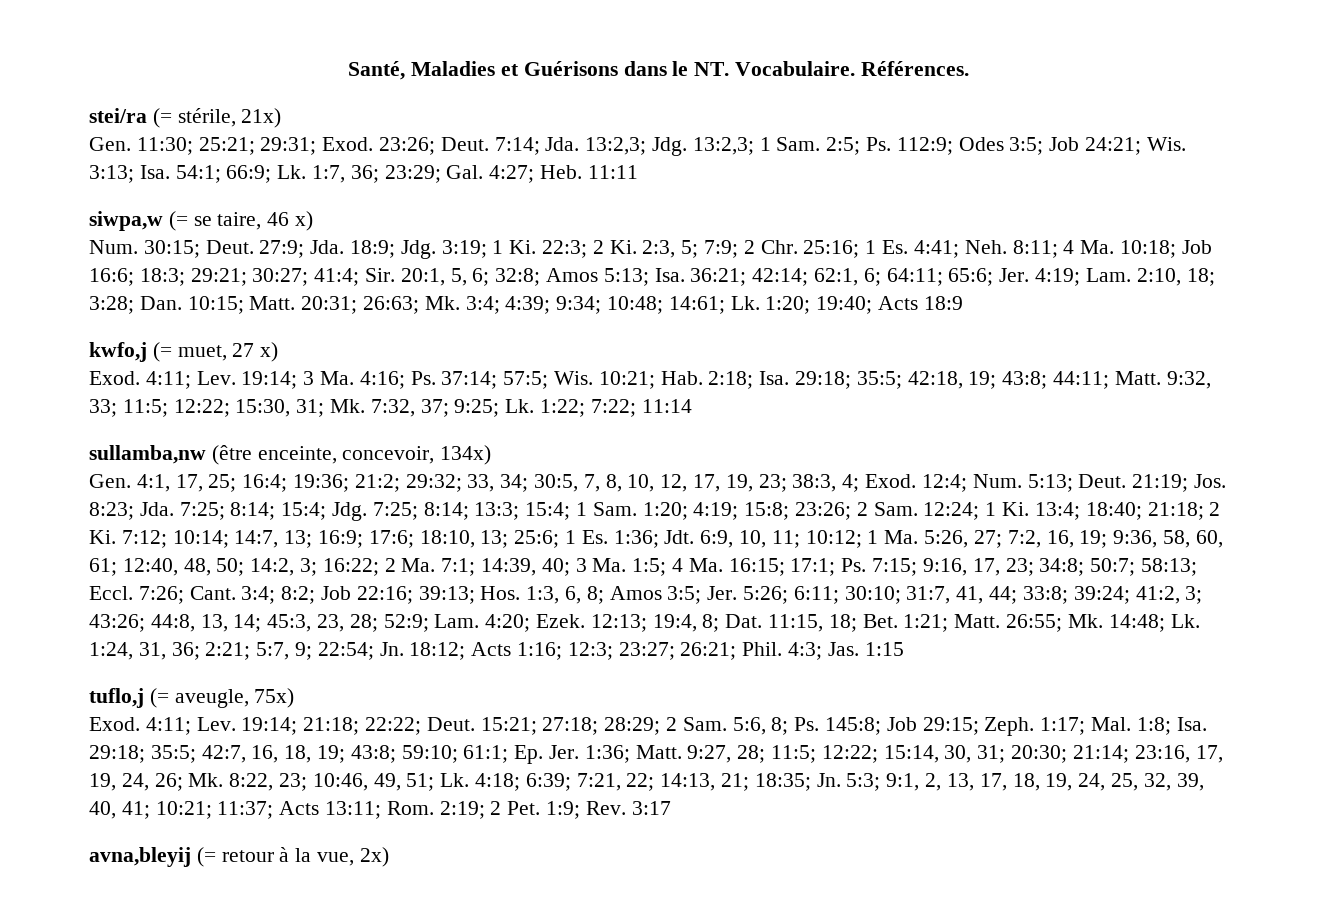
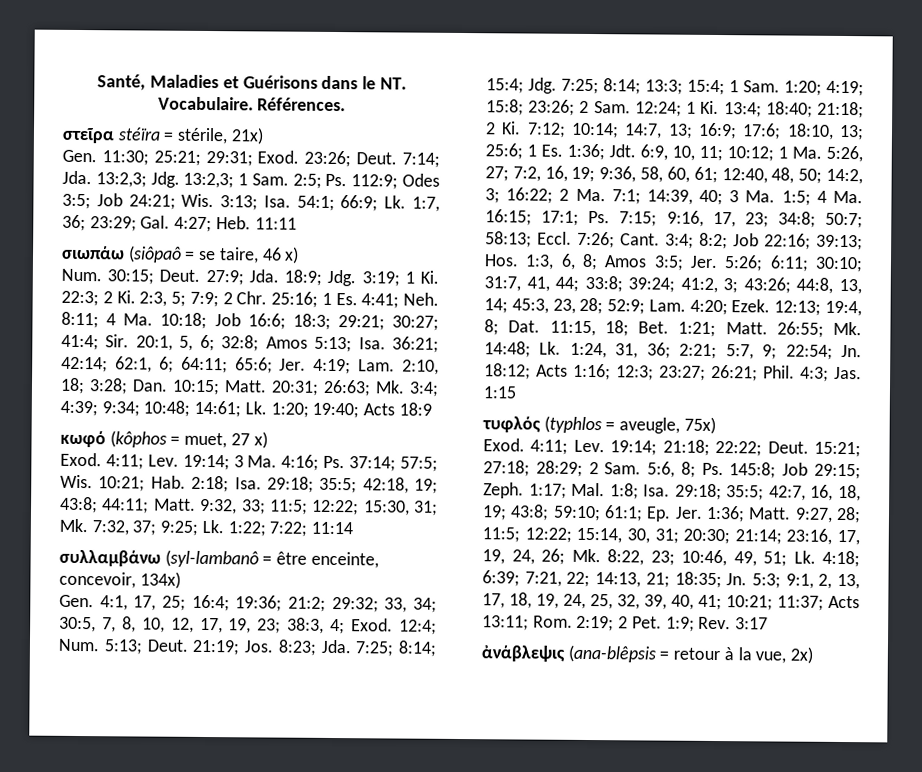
- stei/ra (= stérile, 21x)
+ στεῖρα stéïra = stérile, 21x)
- siwpa,w (= se taire, 46 x)
+ σιωπάω (siôpaô = se taire, 46 x)
- kwfo,j (= muet, 27 x)
+ κωφό (kôphos = muet, 27 x)
- sullamba,nw (être enceinte, concevoir, 134x)
+ συλλαμβάνω (syl-lambanô = être enceinte, concevoir, 134x)
- tuflo,j (= aveugle, 75x)
+ τυφλός (typhlos = aveugle, 75x)
- avna,bleyij (= retour à la vue, 2x)
+ ἀνάβλεψις (ana-blêpsis = retour à la vue, 2x)

